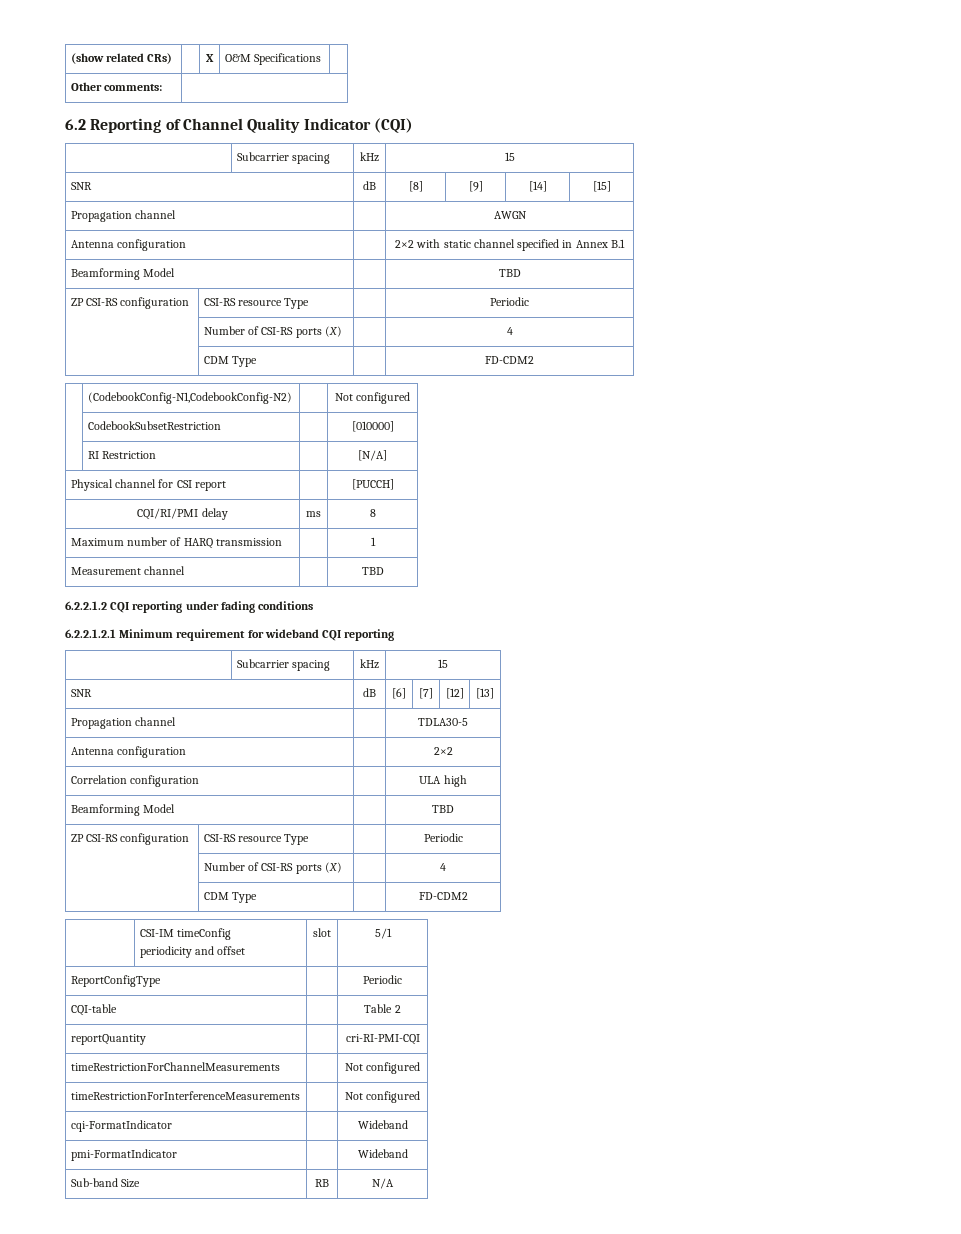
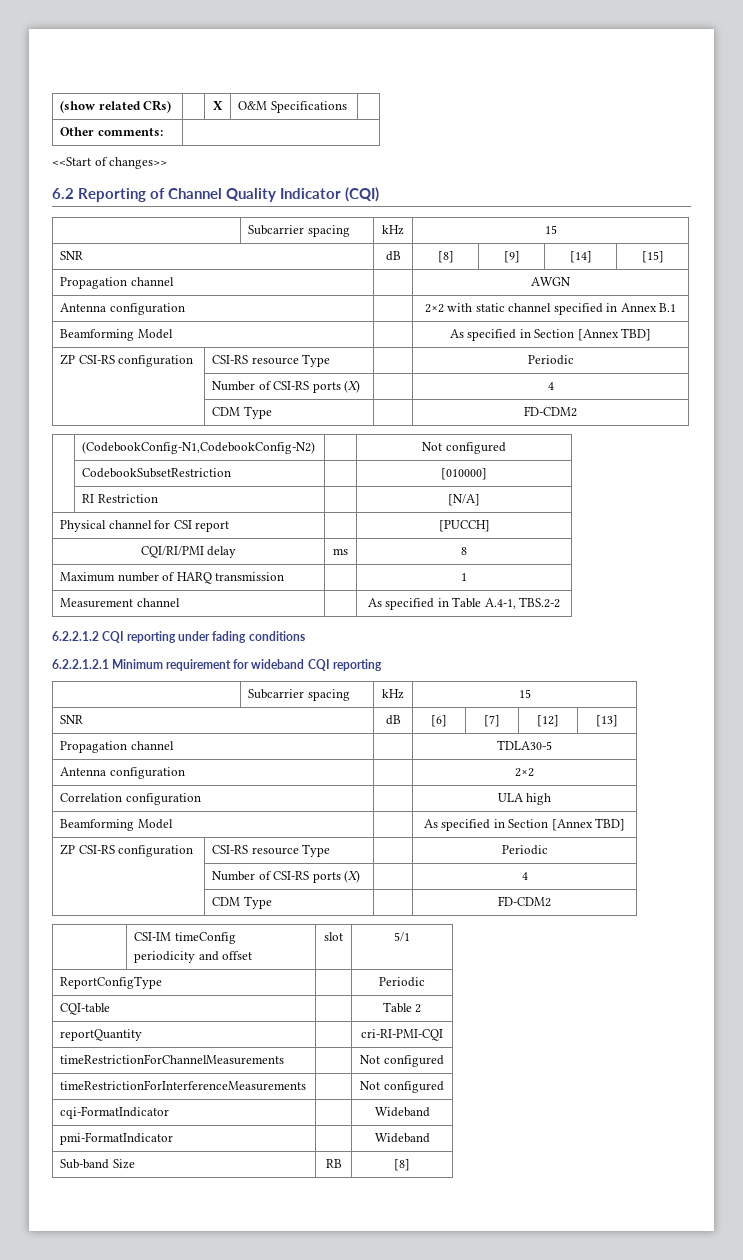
+ <<Start of changes>>
  Antenna configuration | | 2×2 with static channel specified in Annex B.1
- Beamforming Model | | TBD
+ Beamforming Model | | As specified in Section [Annex TBD]
- Measurement channel | | TBD
+ Measurement channel | | As specified in Table A.4-1, TBS.2-2
  Correlation configuration | | ULA high
- Beamforming Model | | TBD
+ Beamforming Model | | As specified in Section [Annex TBD]
- Sub-band Size | RB | N/A
+ Sub-band Size | RB | [8]

